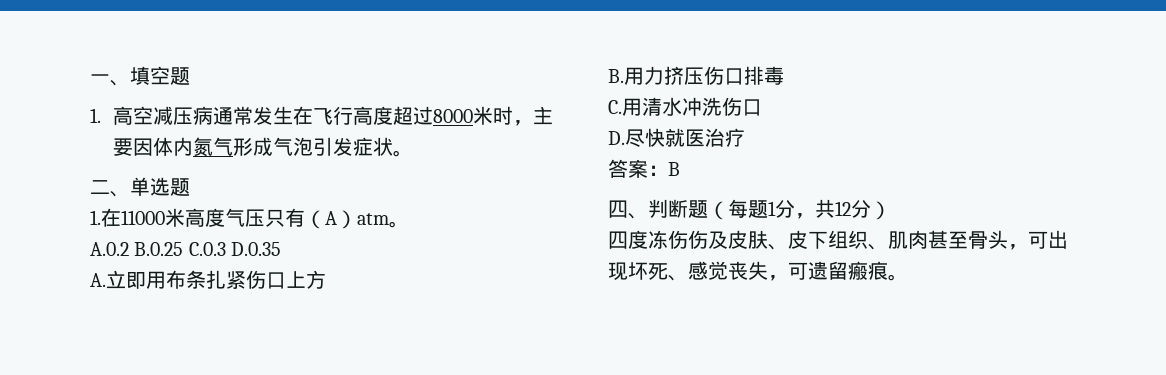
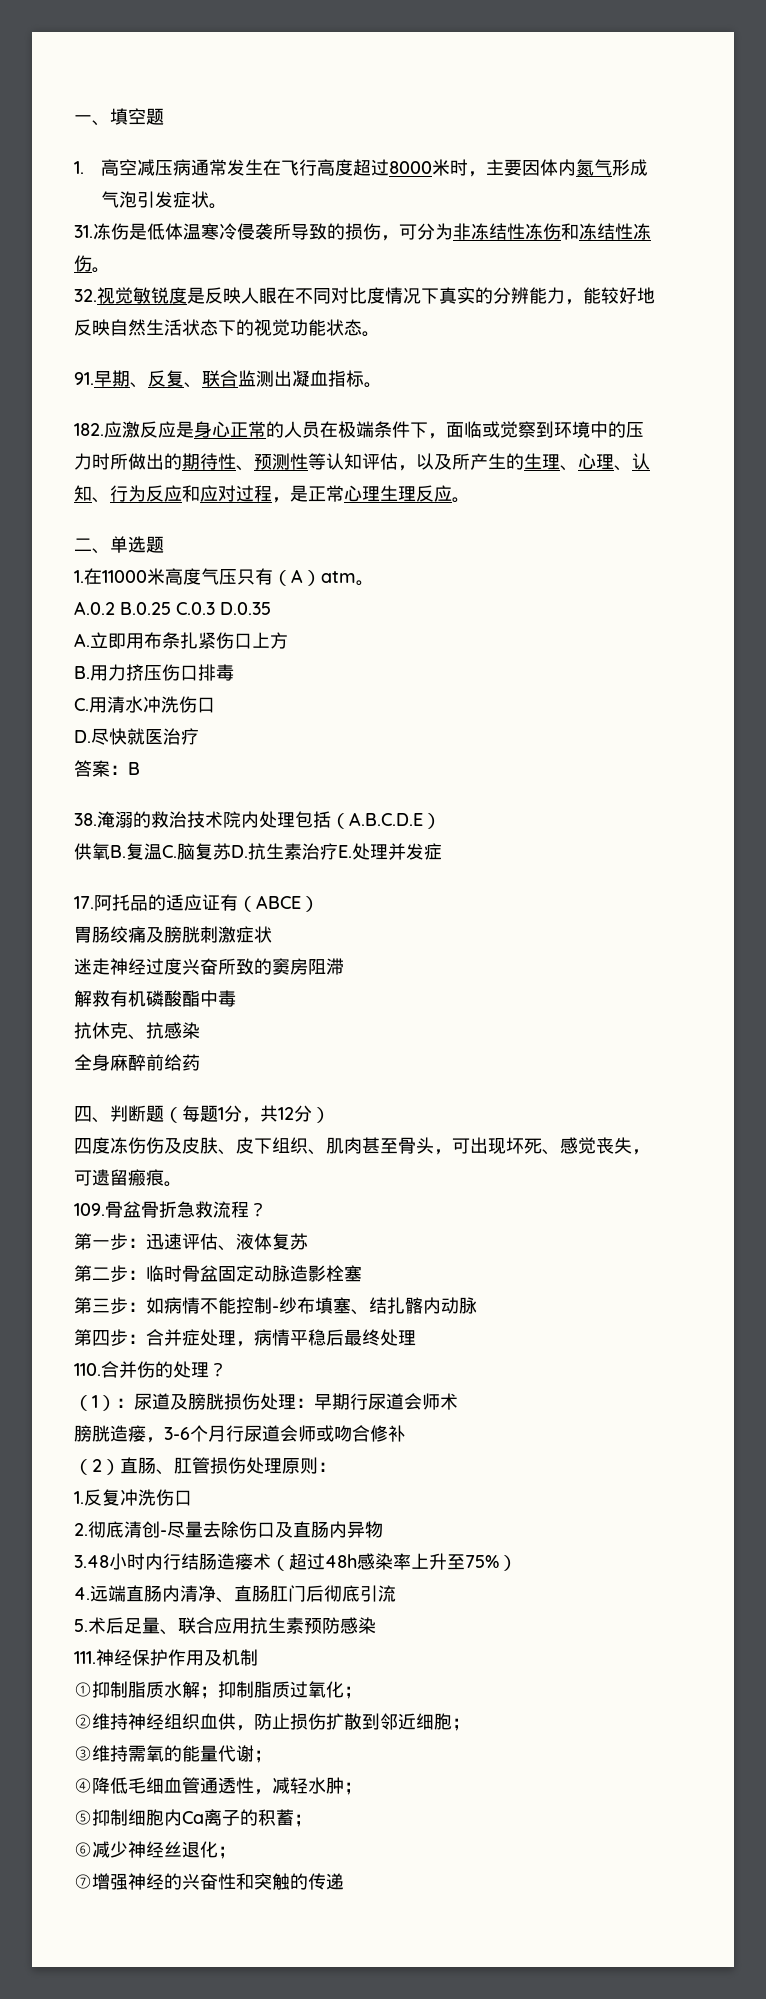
+ 31.冻伤是低体温寒冷侵袭所导致的损伤，可分为非冻结性冻伤和冻结性冻伤。
+ 32.视觉敏锐度是反映人眼在不同对比度情况下真实的分辨能力，能较好地反映自然生活状态下的视觉功能状态。
+ 91.早期、反复、联合监测出凝血指标。
+ 182.应激反应是身心正常的人员在极端条件下，面临或觉察到环境中的压力时所做出的期待性、预测性等认知评估，以及所产生的生理、心理、认知、行为反应和应对过程，是正常心理生理反应。
+ 38.淹溺的救治技术院内处理包括（A.B.C.D.E）
+ 供氧B.复温C.脑复苏D.抗生素治疗E.处理并发症
+ 17.阿托品的适应证有（ABCE）
+ 胃肠绞痛及膀胱刺激症状
+ 迷走神经过度兴奋所致的窦房阻滞
+ 解救有机磷酸酯中毒
+ 抗休克、抗感染
+ 全身麻醉前给药
+ 109.骨盆骨折急救流程？
+ 第一步：迅速评估、液体复苏
+ 第二步：临时骨盆固定动脉造影栓塞
+ 第三步：如病情不能控制-纱布填塞、结扎髂内动脉
+ 第四步：合并症处理，病情平稳后最终处理
+ 110.合并伤的处理？
+ （1）：尿道及膀胱损伤处理：早期行尿道会师术
+ 膀胱造瘘，3-6个月行尿道会师或吻合修补
+ （2）直肠、肛管损伤处理原则：
+ 1.反复冲洗伤口
+ 2.彻底清创-尽量去除伤口及直肠内异物
+ 3.48小时内行结肠造瘘术（超过48h感染率上升至75%）
+ 4.远端直肠内清净、直肠肛门后彻底引流
+ 5.术后足量、联合应用抗生素预防感染
+ 111.神经保护作用及机制
+ ①抑制脂质水解；抑制脂质过氧化；
+ ②维持神经组织血供，防止损伤扩散到邻近细胞；
+ ③维持需氧的能量代谢；
+ ④降低毛细血管通透性，减轻水肿；
+ ⑤抑制细胞内Ca离子的积蓄；
+ ⑥减少神经丝退化；
+ ⑦增强神经的兴奋性和突触的传递

